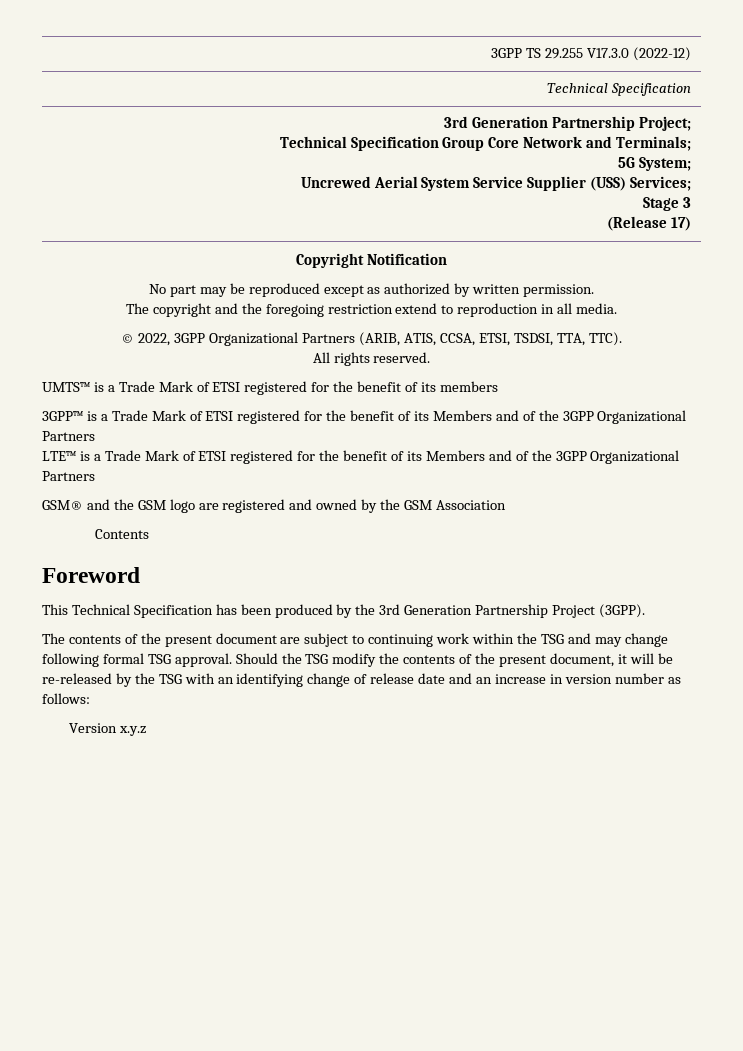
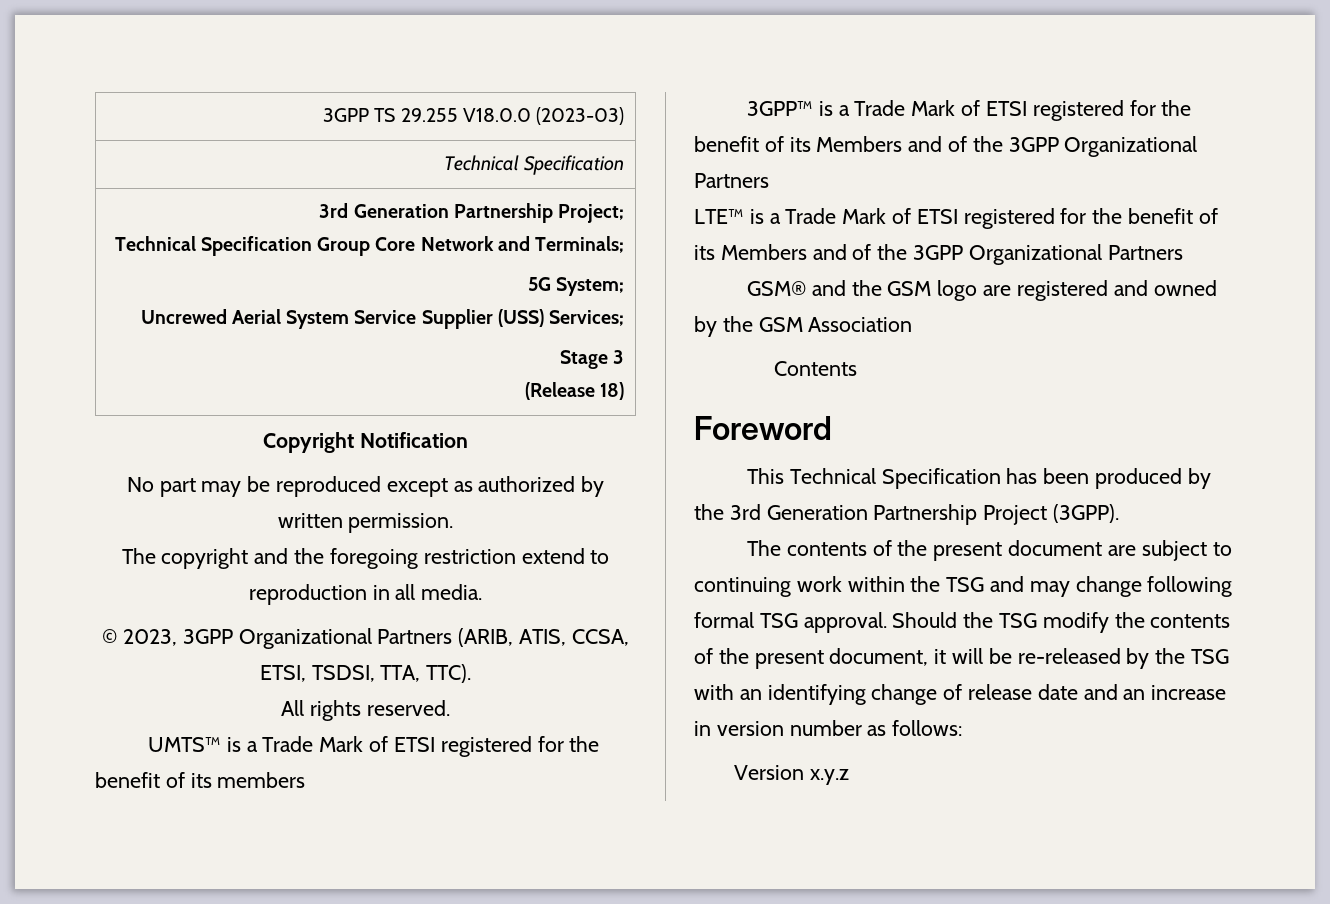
- 3GPP TS 29.255 V17.3.0 (2022-12)
+ 3GPP TS 29.255 V18.0.0 (2023-03)
  3rd Generation Partnership Project;
  Technical Specification Group Core Network and Terminals;
  5G System;
  Uncrewed Aerial System Service Supplier (USS) Services;
  Stage 3
- (Release 17)
+ (Release 18)
- © 2022, 3GPP Organizational Partners (ARIB, ATIS, CCSA, ETSI, TSDSI, TTA, TTC).
+ © 2023, 3GPP Organizational Partners (ARIB, ATIS, CCSA, ETSI, TSDSI, TTA, TTC).

